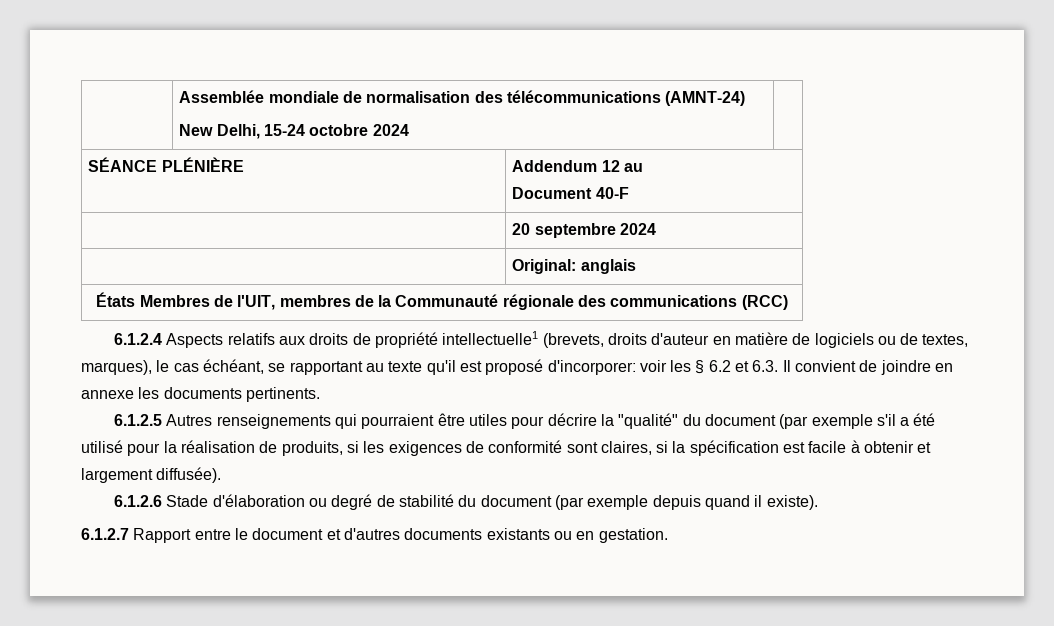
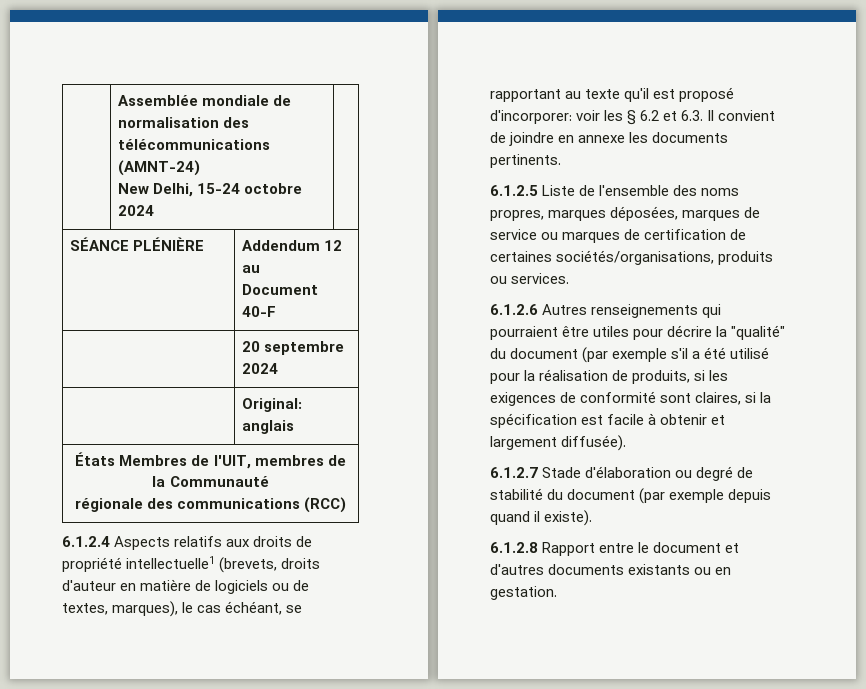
- États Membres de l'UIT, membres de la Communauté régionale des communications (RCC)
+ États Membres de l'UIT, membres de la Communauté
+ régionale des communications (RCC)
- 6.1.2.5 Autres renseignements qui pourraient être utiles pour décrire la "qualité" du document (par exemple s'il a été utilisé pour la réalisation de produits, si les exigences de conformité sont claires, si la spécification est facile à obtenir et largement diffusée).
+ 6.1.2.5 Liste de l'ensemble des noms propres, marques déposées, marques de service ou marques de certification de certaines sociétés/organisations, produits ou services.
+ 6.1.2.6 Autres renseignements qui pourraient être utiles pour décrire la "qualité" du document (par exemple s'il a été utilisé pour la réalisation de produits, si les exigences de conformité sont claires, si la spécification est facile à obtenir et largement diffusée).
- 6.1.2.6 Stade d'élaboration ou degré de stabilité du document (par exemple depuis quand il existe).
+ 6.1.2.7 Stade d'élaboration ou degré de stabilité du document (par exemple depuis quand il existe).
- 6.1.2.7 Rapport entre le document et d'autres documents existants ou en gestation.
+ 6.1.2.8 Rapport entre le document et d'autres documents existants ou en gestation.

